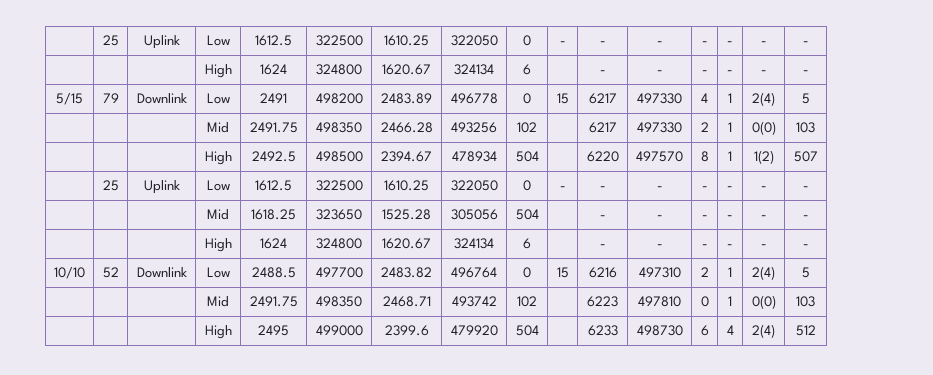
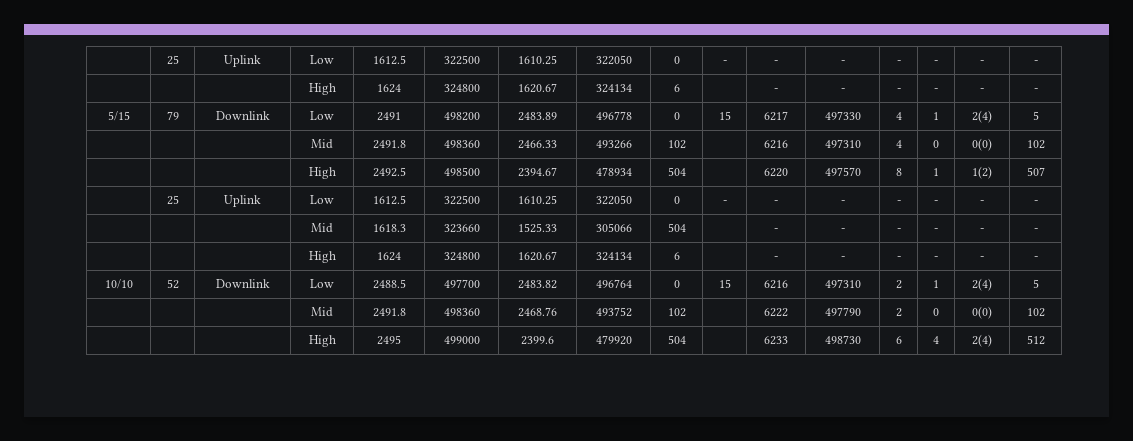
- | | | Mid | 2491.75 | 498350 | 2466.28 | 493256 | 102 | | 6217 | 497330 | 2 | 1 | 0(0) | 103
+ | | | Mid | 2491.8 | 498360 | 2466.33 | 493266 | 102 | | 6216 | 497310 | 4 | 0 | 0(0) | 102
- | | | Mid | 1618.25 | 323650 | 1525.28 | 305056 | 504 | | - | - | - | - | - | -
+ | | | Mid | 1618.3 | 323660 | 1525.33 | 305066 | 504 | | - | - | - | - | - | -
- | | | Mid | 2491.75 | 498350 | 2468.71 | 493742 | 102 | | 6223 | 497810 | 0 | 1 | 0(0) | 103
+ | | | Mid | 2491.8 | 498360 | 2468.76 | 493752 | 102 | | 6222 | 497790 | 2 | 0 | 0(0) | 102

